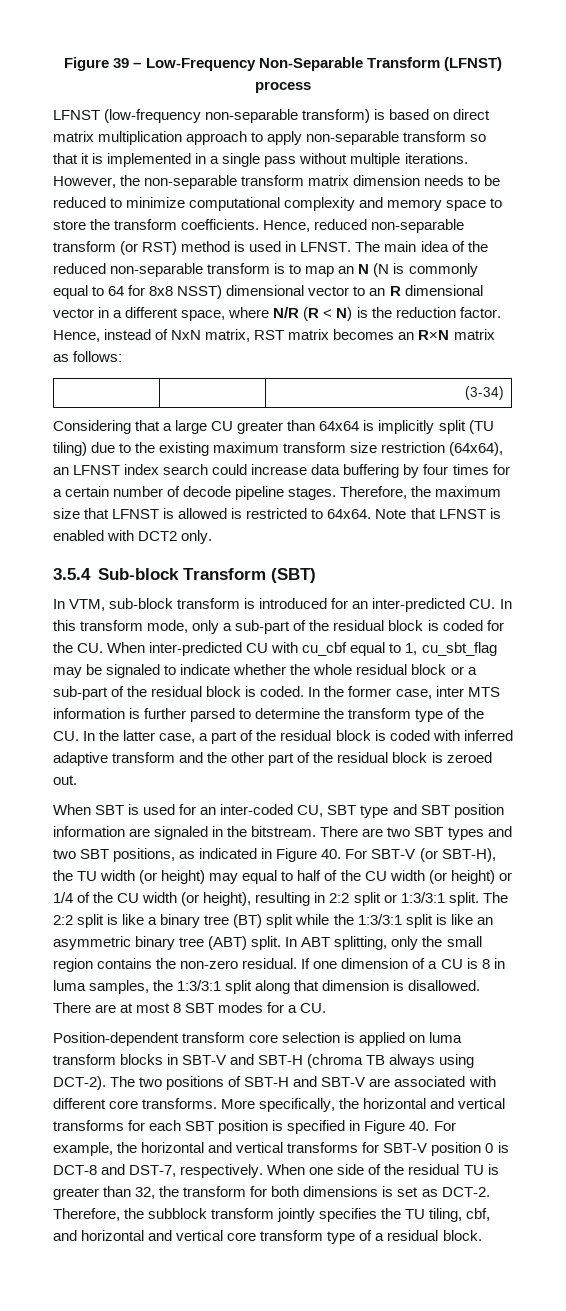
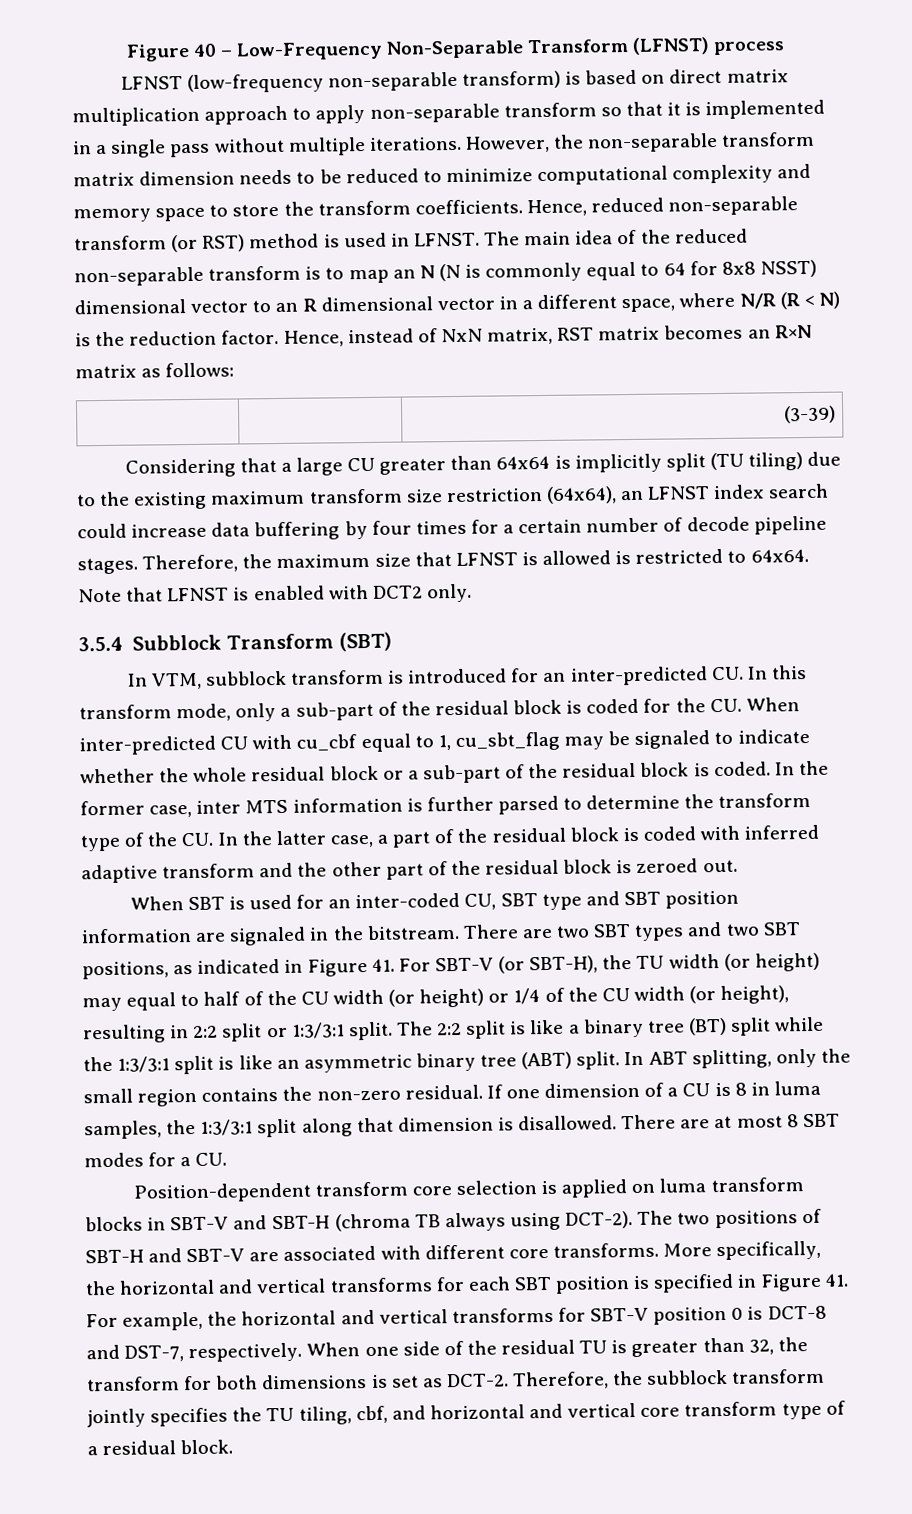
- Figure 39 – Low-Frequency Non-Separable Transform (LFNST) process
+ Figure 40 – Low-Frequency Non-Separable Transform (LFNST) process
- | | (3-34)
+ | | (3-39)
- 3.5.4 Sub-block Transform (SBT)
+ 3.5.4 Subblock Transform (SBT)
- In VTM, sub-block transform is introduced for an inter-predicted CU. In this transform mode, only a sub-part of the residual block is coded for the CU. When inter-predicted CU with cu_cbf equal to 1, cu_sbt_flag may be signaled to indicate whether the whole residual block or a sub-part of the residual block is coded.
+ In VTM, subblock transform is introduced for an inter-predicted CU. In this transform mode, only a sub-part of the residual block is coded for the CU. When inter-predicted CU with cu_cbf equal to 1, cu_sbt_flag may be signaled to indicate whether the whole residual block or a sub-part of the residual block is coded.
- There are two SBT types and two SBT positions, as indicated in Figure 40. For SBT-V (or SBT-H), the TU width (or height) may equal to half of the CU width (or height) or 1/4 of the CU width (or height), resulting in 2:2 split or 1:3/3:1 split.
+ There are two SBT types and two SBT positions, as indicated in Figure 41. For SBT-V (or SBT-H), the TU width (or height) may equal to half of the CU width (or height) or 1/4 of the CU width (or height), resulting in 2:2 split or 1:3/3:1 split.
- More specifically, the horizontal and vertical transforms for each SBT position is specified in Figure 40. For example, the horizontal and vertical transforms for SBT-V position 0 is DCT-8 and DST-7, respectively.
+ More specifically, the horizontal and vertical transforms for each SBT position is specified in Figure 41. For example, the horizontal and vertical transforms for SBT-V position 0 is DCT-8 and DST-7, respectively.

